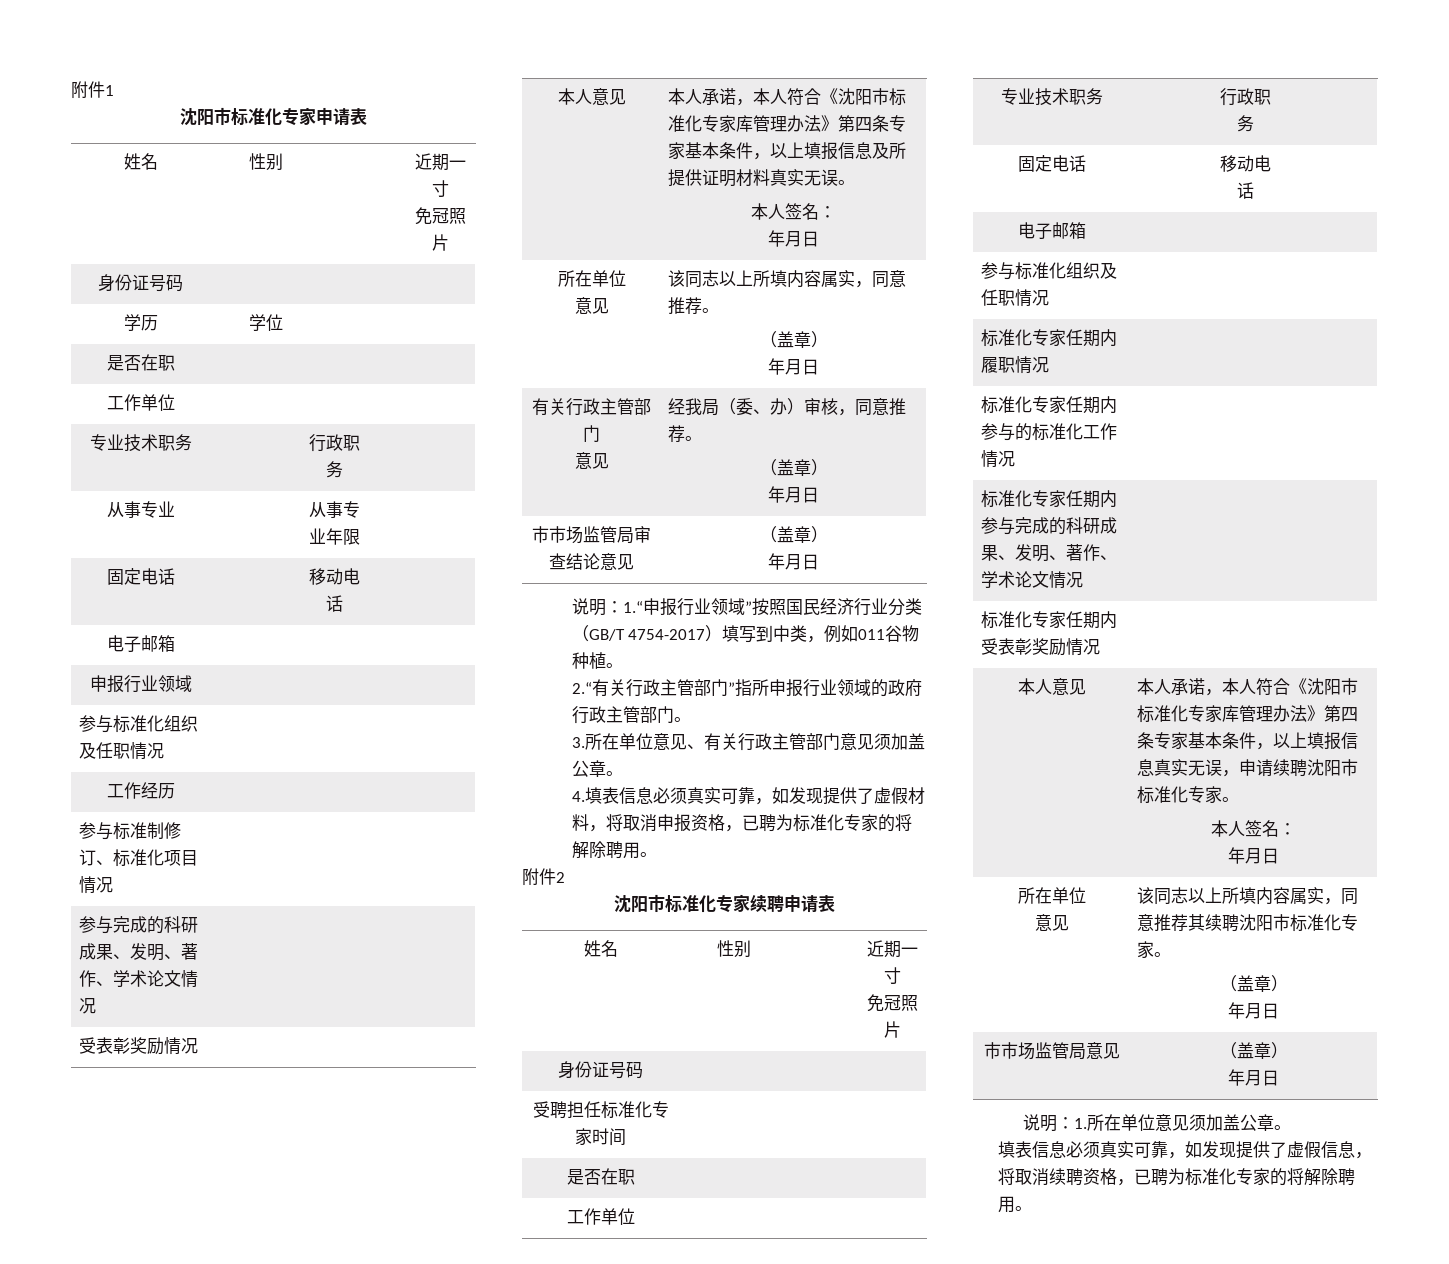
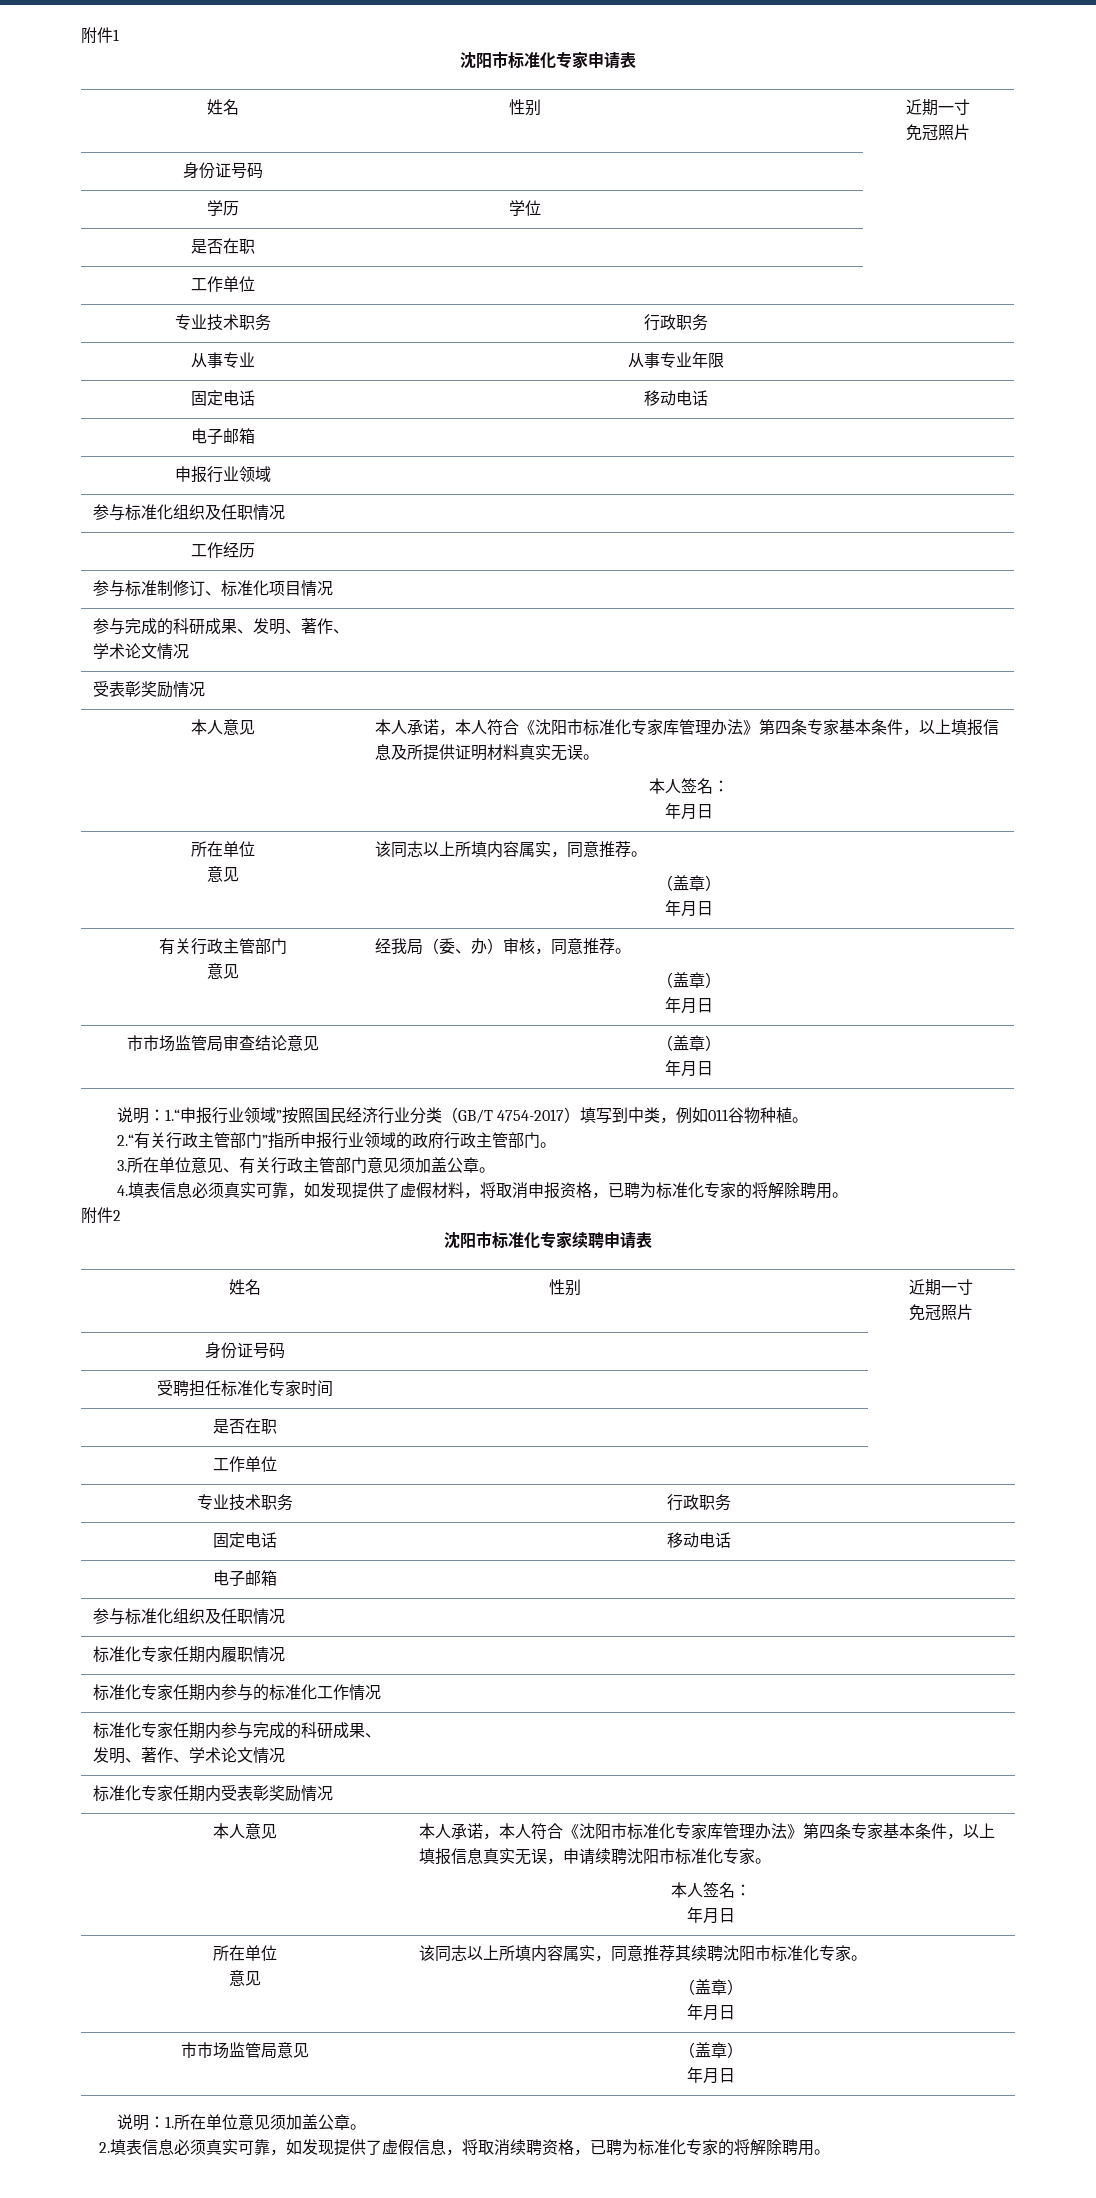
- 填表信息必须真实可靠，如发现提供了虚假信息，将取消续聘资格，已聘为标准化专家的将解除聘用。
+ 2.填表信息必须真实可靠，如发现提供了虚假信息，将取消续聘资格，已聘为标准化专家的将解除聘用。

